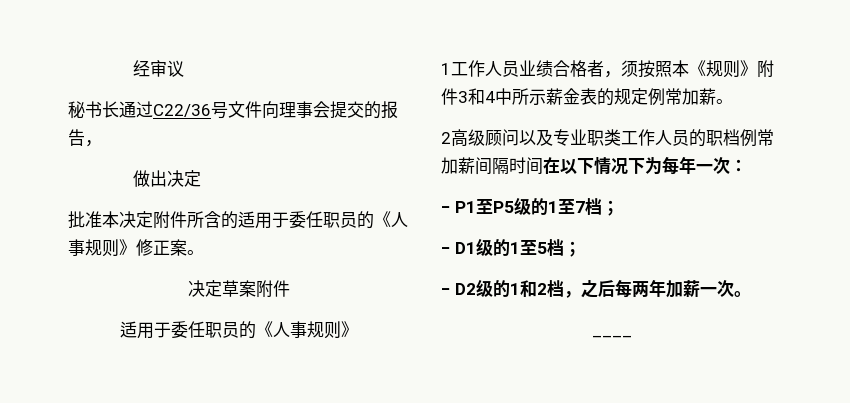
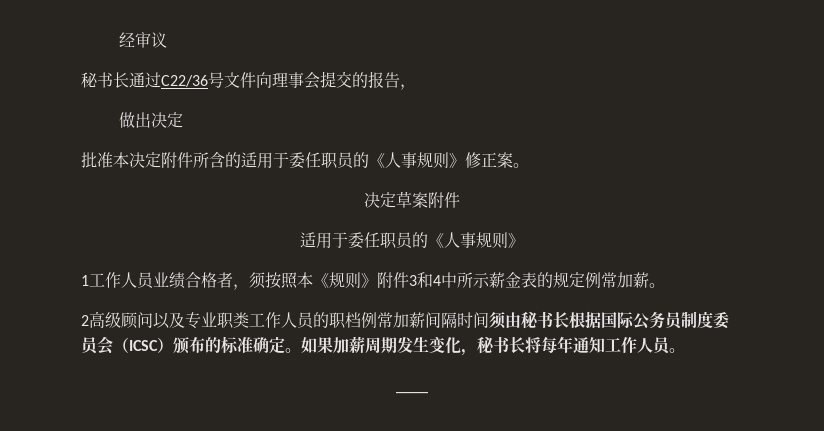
- 2高级顾问以及专业职类工作人员的职档例常加薪间隔时间在以下情况下为每年一次：
- − P1至P5级的1至7档；
- − D1级的1至5档；
- − D2级的1和2档，之后每两年加薪一次。
+ 2高级顾问以及专业职类工作人员的职档例常加薪间隔时间须由秘书长根据国际公务员制度委员会（ICSC）颁布的标准确定。如果加薪周期发生变化，秘书长将每年通知工作人员。

